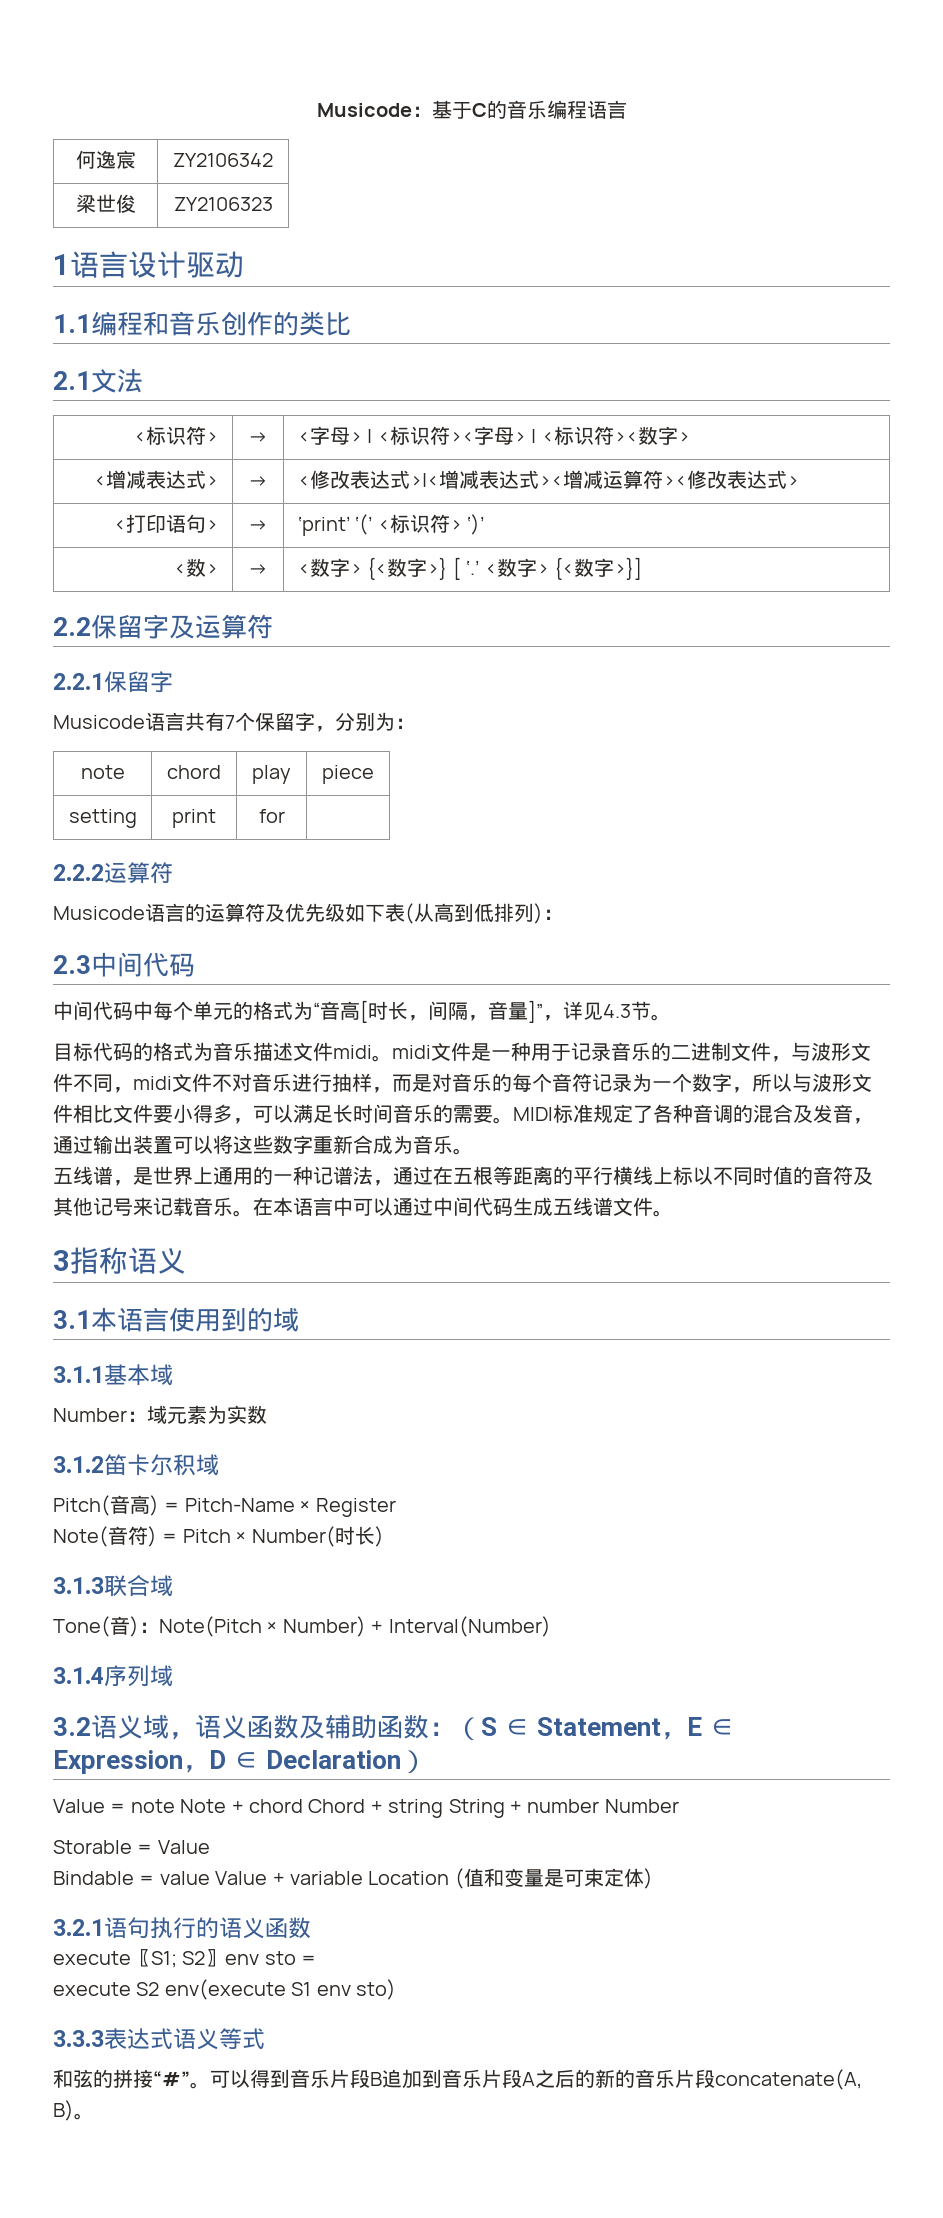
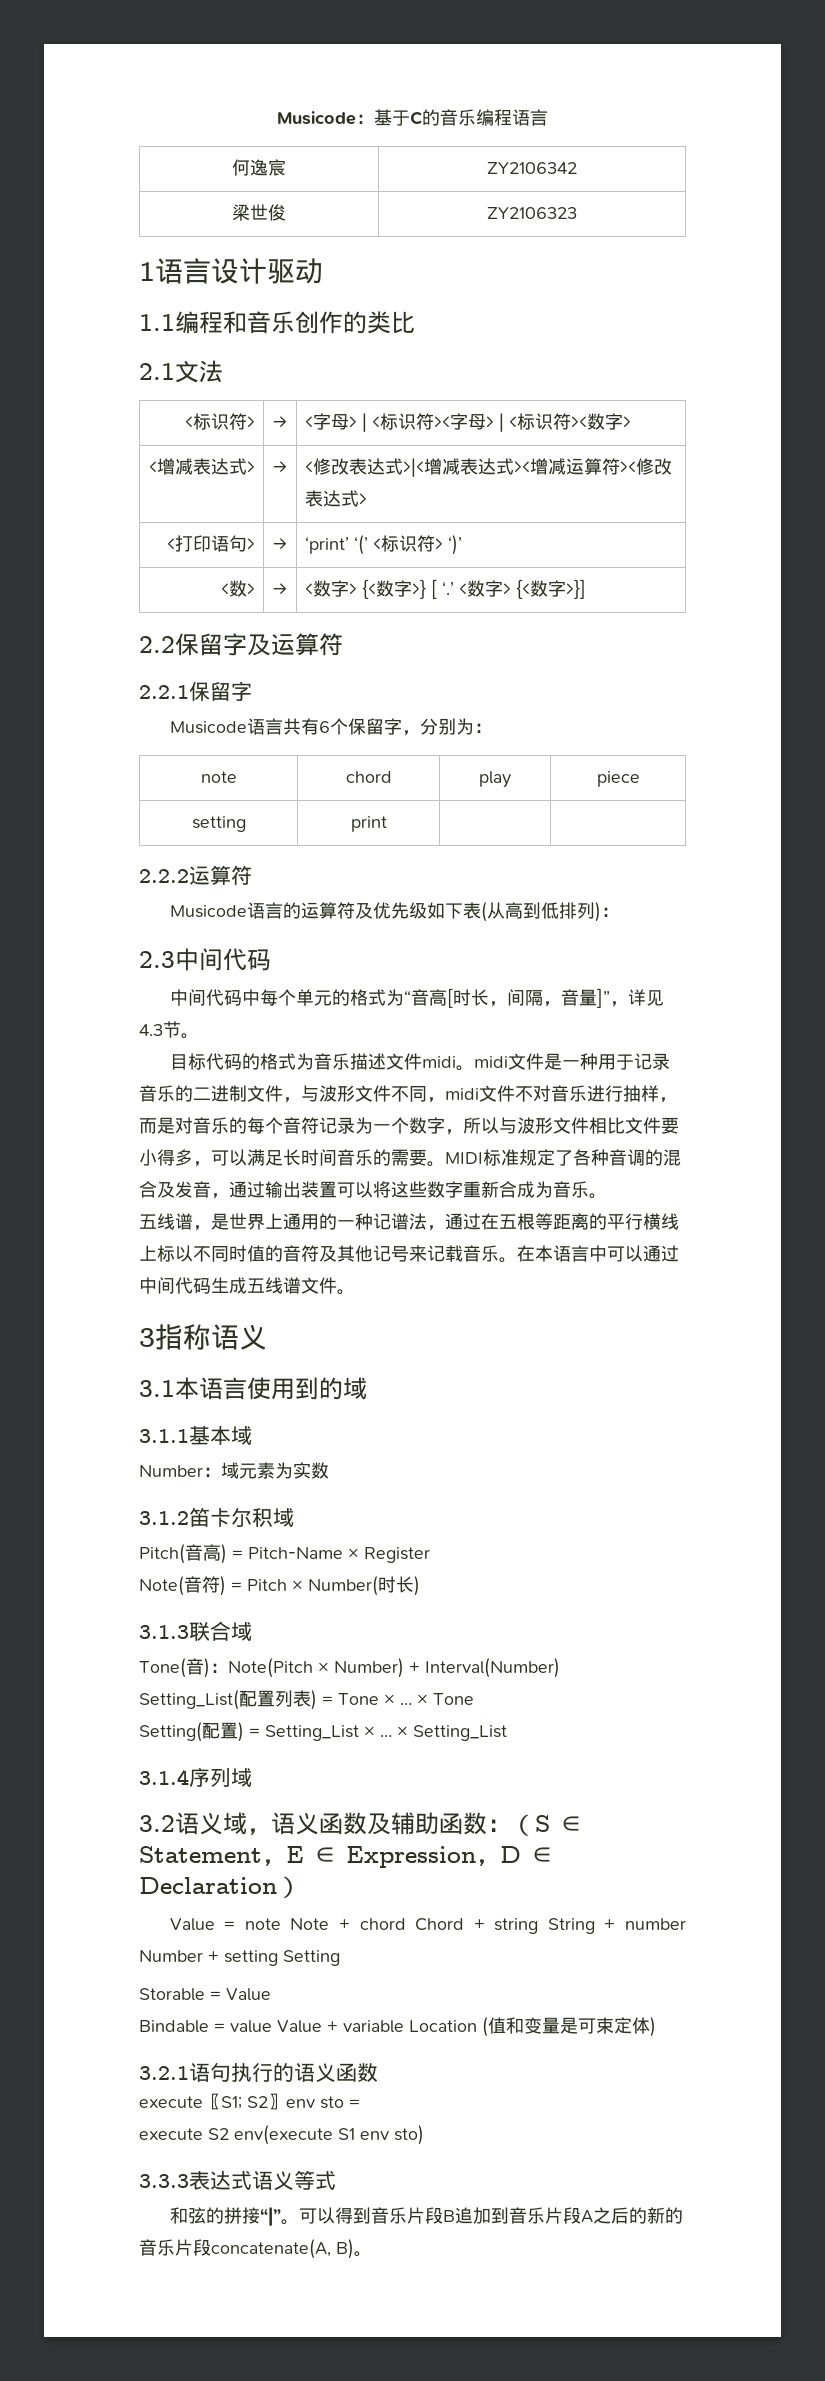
- Musicode语言共有7个保留字，分别为：
+ Musicode语言共有6个保留字，分别为：
- setting | print | for |
+ setting | print | |
+ Setting_List(配置列表) = Tone × … × Tone
+ Setting(配置) = Setting_List × … × Setting_List
- Value = note Note + chord Chord + string String + number Number
+ Value = note Note + chord Chord + string String + number Number + setting Setting
- 和弦的拼接“#”。
+ 和弦的拼接“|”。

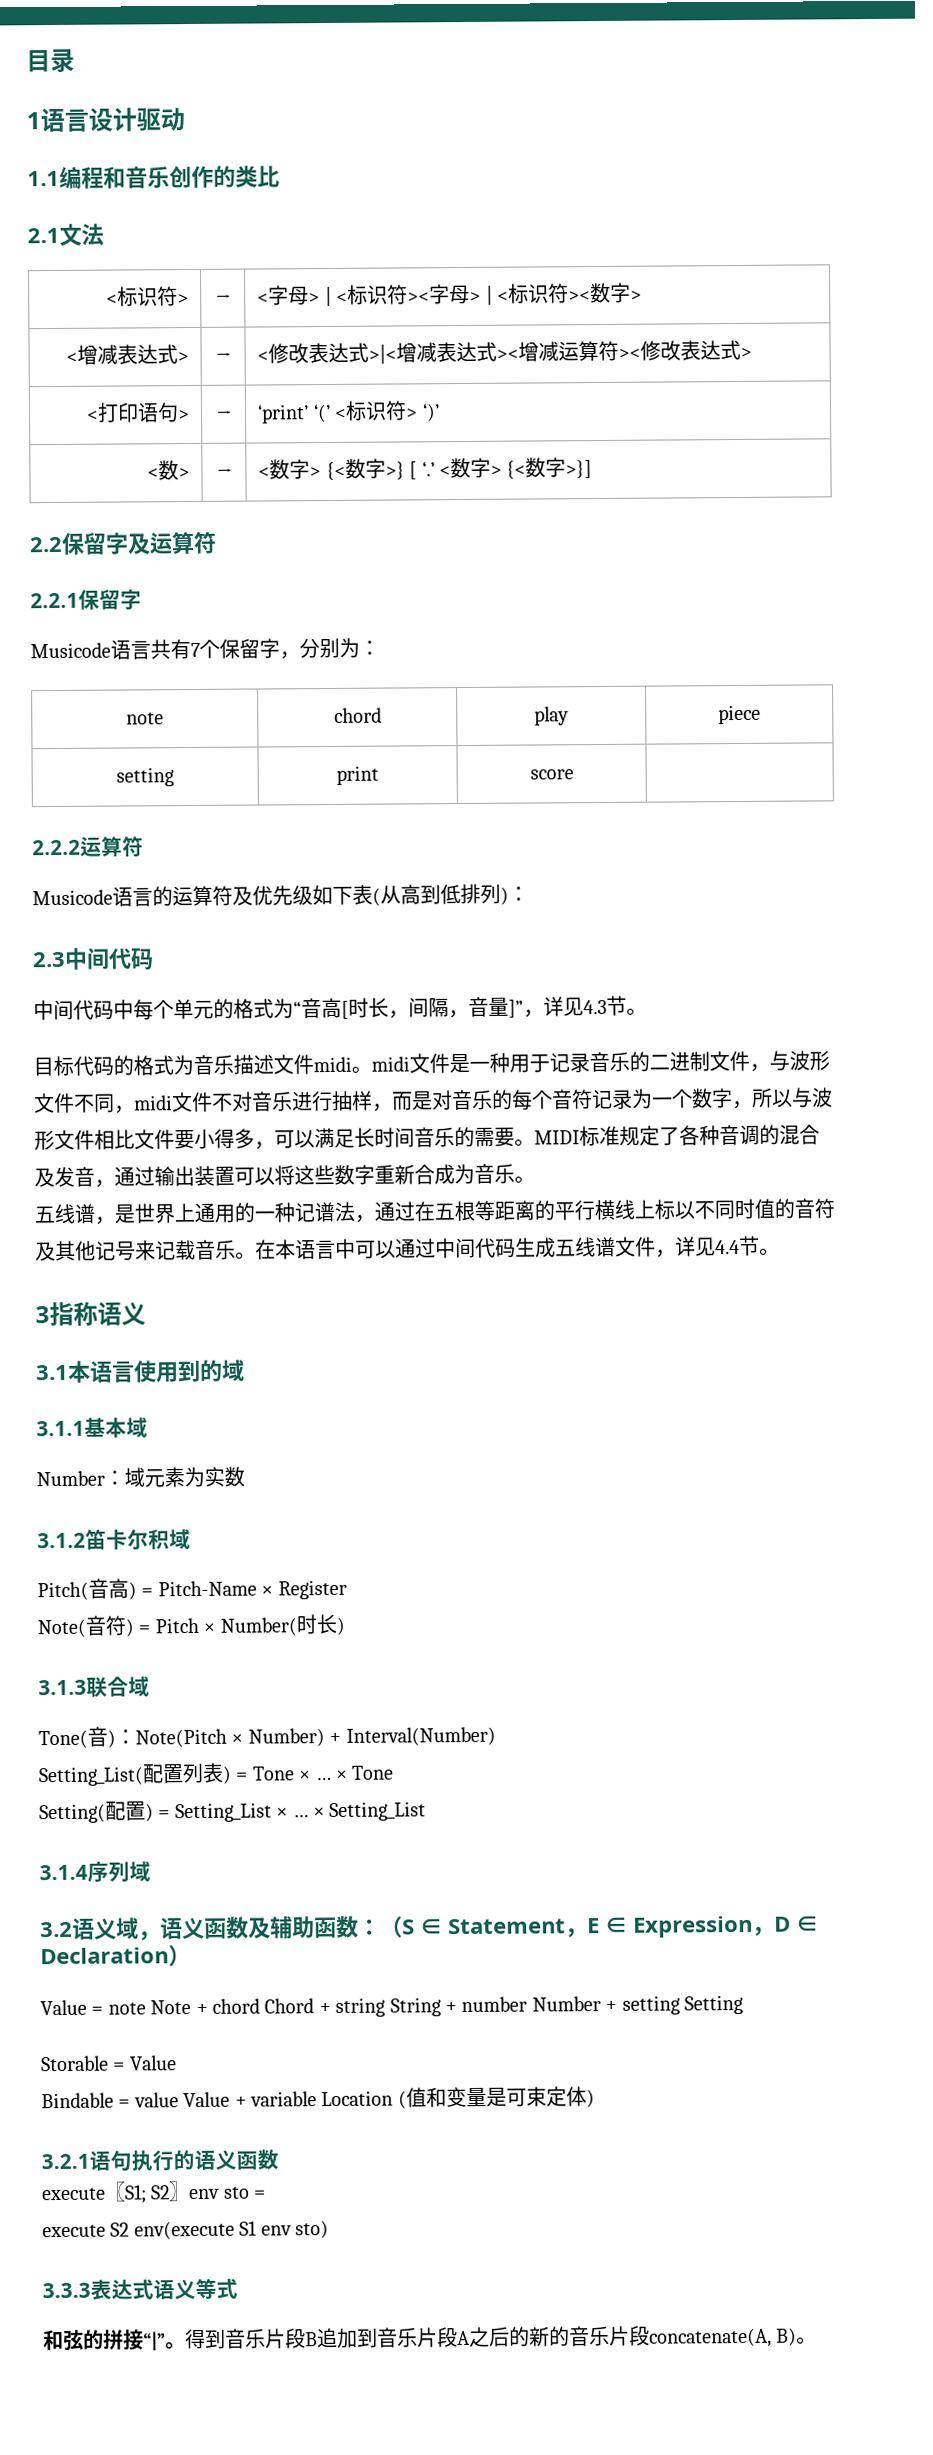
- Musicode：基于C的音乐编程语言
- 何逸宸 | ZY2106342
- 梁世俊 | ZY2106323
+ 目录
- Musicode语言共有6个保留字，分别为：
+ Musicode语言共有7个保留字，分别为：
- setting | print | |
+ setting | print | score |
- 在本语言中可以通过中间代码生成五线谱文件。
+ 在本语言中可以通过中间代码生成五线谱文件，详见4.4节。
- 可以得到音乐片段B追加到音乐片段A之后的新的音乐片段concatenate(A, B)。
+ 得到音乐片段B追加到音乐片段A之后的新的音乐片段concatenate(A, B)。

